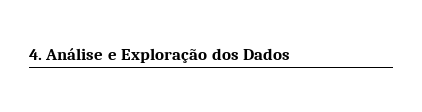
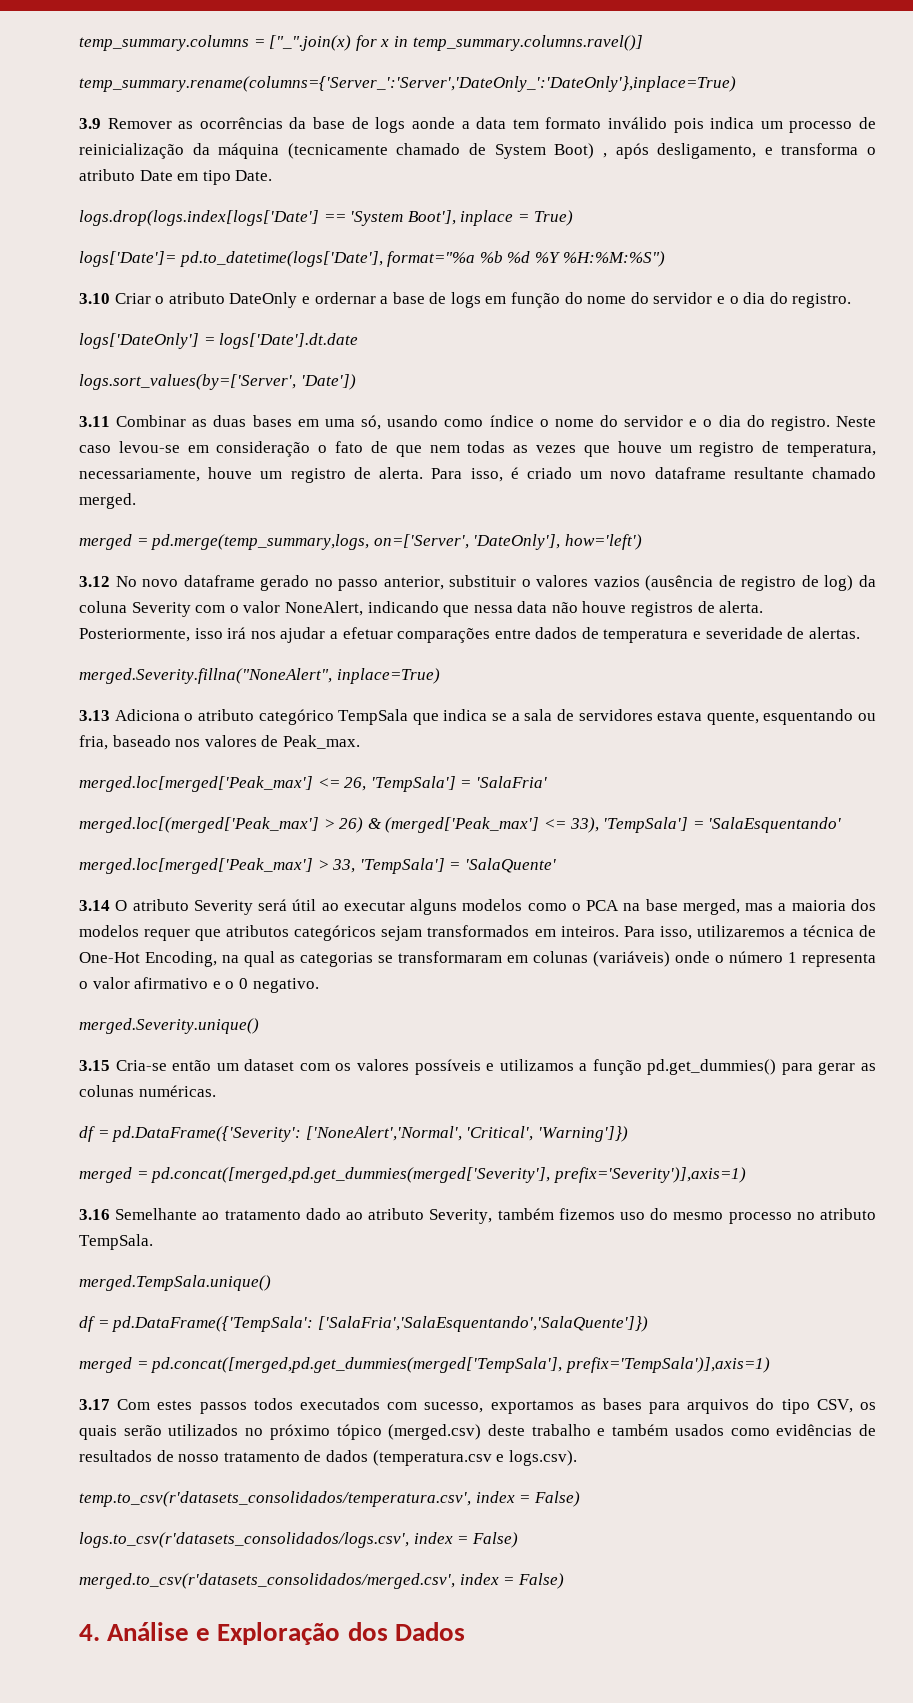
+ temp_summary.columns = ["_".join(x) for x in temp_summary.columns.ravel()]
+ temp_summary.rename(columns={'Server_':'Server','DateOnly_':'DateOnly'},inplace=True)
+ 3.9 Remover as ocorrências da base de logs aonde a data tem formato inválido pois indica um processo de reinicialização da máquina (tecnicamente chamado de System Boot) , após desligamento, e transforma o atributo Date em tipo Date.
+ logs.drop(logs.index[logs['Date'] == 'System Boot'], inplace = True)
+ logs['Date']= pd.to_datetime(logs['Date'], format="%a %b %d %Y %H:%M:%S")
+ 3.10 Criar o atributo DateOnly e ordernar a base de logs em função do nome do servidor e o dia do registro.
+ logs['DateOnly'] = logs['Date'].dt.date
+ logs.sort_values(by=['Server', 'Date'])
+ 3.11 Combinar as duas bases em uma só, usando como índice o nome do servidor e o dia do registro. Neste caso levou-se em consideração o fato de que nem todas as vezes que houve um registro de temperatura, necessariamente, houve um registro de alerta. Para isso, é criado um novo dataframe resultante chamado merged.
+ merged = pd.merge(temp_summary,logs, on=['Server', 'DateOnly'], how='left')
+ 3.12 No novo dataframe gerado no passo anterior, substituir o valores vazios (ausência de registro de log) da coluna Severity com o valor NoneAlert, indicando que nessa data não houve registros de alerta. Posteriormente, isso irá nos ajudar a efetuar comparações entre dados de temperatura e severidade de alertas.
+ merged.Severity.fillna("NoneAlert", inplace=True)
+ 3.13 Adiciona o atributo categórico TempSala que indica se a sala de servidores estava quente, esquentando ou fria, baseado nos valores de Peak_max.
+ merged.loc[merged['Peak_max'] <= 26, 'TempSala'] = 'SalaFria'
+ merged.loc[(merged['Peak_max'] > 26) & (merged['Peak_max'] <= 33), 'TempSala'] = 'SalaEsquentando'
+ merged.loc[merged['Peak_max'] > 33, 'TempSala'] = 'SalaQuente'
+ 3.14 O atributo Severity será útil ao executar alguns modelos como o PCA na base merged, mas a maioria dos modelos requer que atributos categóricos sejam transformados em inteiros. Para isso, utilizaremos a técnica de One-Hot Encoding, na qual as categorias se transformaram em colunas (variáveis) onde o número 1 representa o valor afirmativo e o 0 negativo.
+ merged.Severity.unique()
+ 3.15 Cria-se então um dataset com os valores possíveis e utilizamos a função pd.get_dummies() para gerar as colunas numéricas.
+ df = pd.DataFrame({'Severity': ['NoneAlert','Normal', 'Critical', 'Warning']})
+ merged = pd.concat([merged,pd.get_dummies(merged['Severity'], prefix='Severity')],axis=1)
+ 3.16 Semelhante ao tratamento dado ao atributo Severity, também fizemos uso do mesmo processo no atributo TempSala.
+ merged.TempSala.unique()
+ df = pd.DataFrame({'TempSala': ['SalaFria','SalaEsquentando','SalaQuente']})
+ merged = pd.concat([merged,pd.get_dummies(merged['TempSala'], prefix='TempSala')],axis=1)
+ 3.17 Com estes passos todos executados com sucesso, exportamos as bases para arquivos do tipo CSV, os quais serão utilizados no próximo tópico (merged.csv) deste trabalho e também usados como evidências de resultados de nosso tratamento de dados (temperatura.csv e logs.csv).
+ temp.to_csv(r'datasets_consolidados/temperatura.csv', index = False)
+ logs.to_csv(r'datasets_consolidados/logs.csv', index = False)
+ merged.to_csv(r'datasets_consolidados/merged.csv', index = False)

